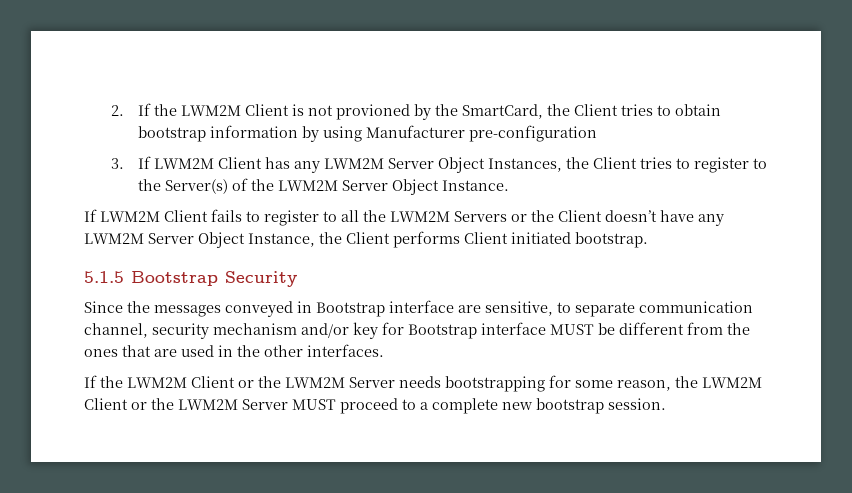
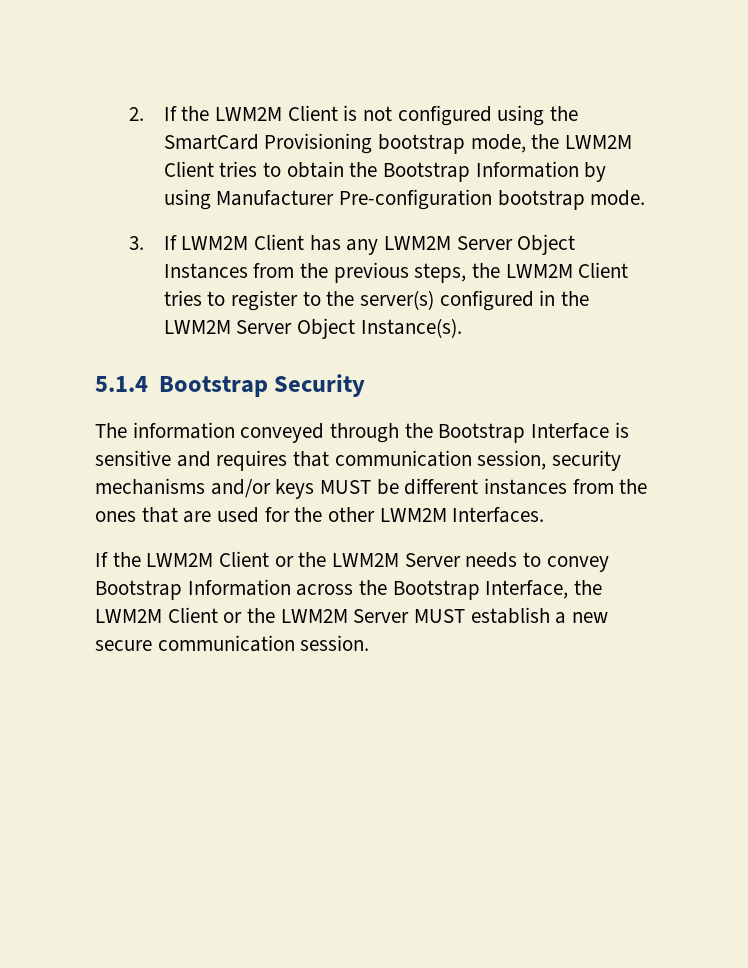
- 2. If the LWM2M Client is not provioned by the SmartCard, the Client tries to obtain bootstrap information by using Manufacturer pre-configuration
+ 2. If the LWM2M Client is not configured using the SmartCard Provisioning bootstrap mode, the LWM2M Client tries to obtain the Bootstrap Information by using Manufacturer Pre-configuration bootstrap mode.
- 3. If LWM2M Client has any LWM2M Server Object Instances, the Client tries to register to the Server(s) of the LWM2M Server Object Instance.
- If LWM2M Client fails to register to all the LWM2M Servers or the Client doesn’t have any LWM2M Server Object Instance, the Client performs Client initiated bootstrap.
- 5.1.5 Bootstrap Security
- Since the messages conveyed in Bootstrap interface are sensitive, to separate communication channel, security mechanism and/or key for Bootstrap interface MUST be different from the ones that are used in the other interfaces.
+ 3. If LWM2M Client has any LWM2M Server Object Instances from the previous steps, the LWM2M Client tries to register to the server(s) configured in the LWM2M Server Object Instance(s).
+ 5.1.4 Bootstrap Security
+ The information conveyed through the Bootstrap Interface is sensitive and requires that communication session, security mechanisms and/or keys MUST be different instances from the ones that are used for the other LWM2M Interfaces.
- If the LWM2M Client or the LWM2M Server needs bootstrapping for some reason, the LWM2M Client or the LWM2M Server MUST proceed to a complete new bootstrap session.
+ If the LWM2M Client or the LWM2M Server needs to convey Bootstrap Information across the Bootstrap Interface, the LWM2M Client or the LWM2M Server MUST establish a new secure communication session.

